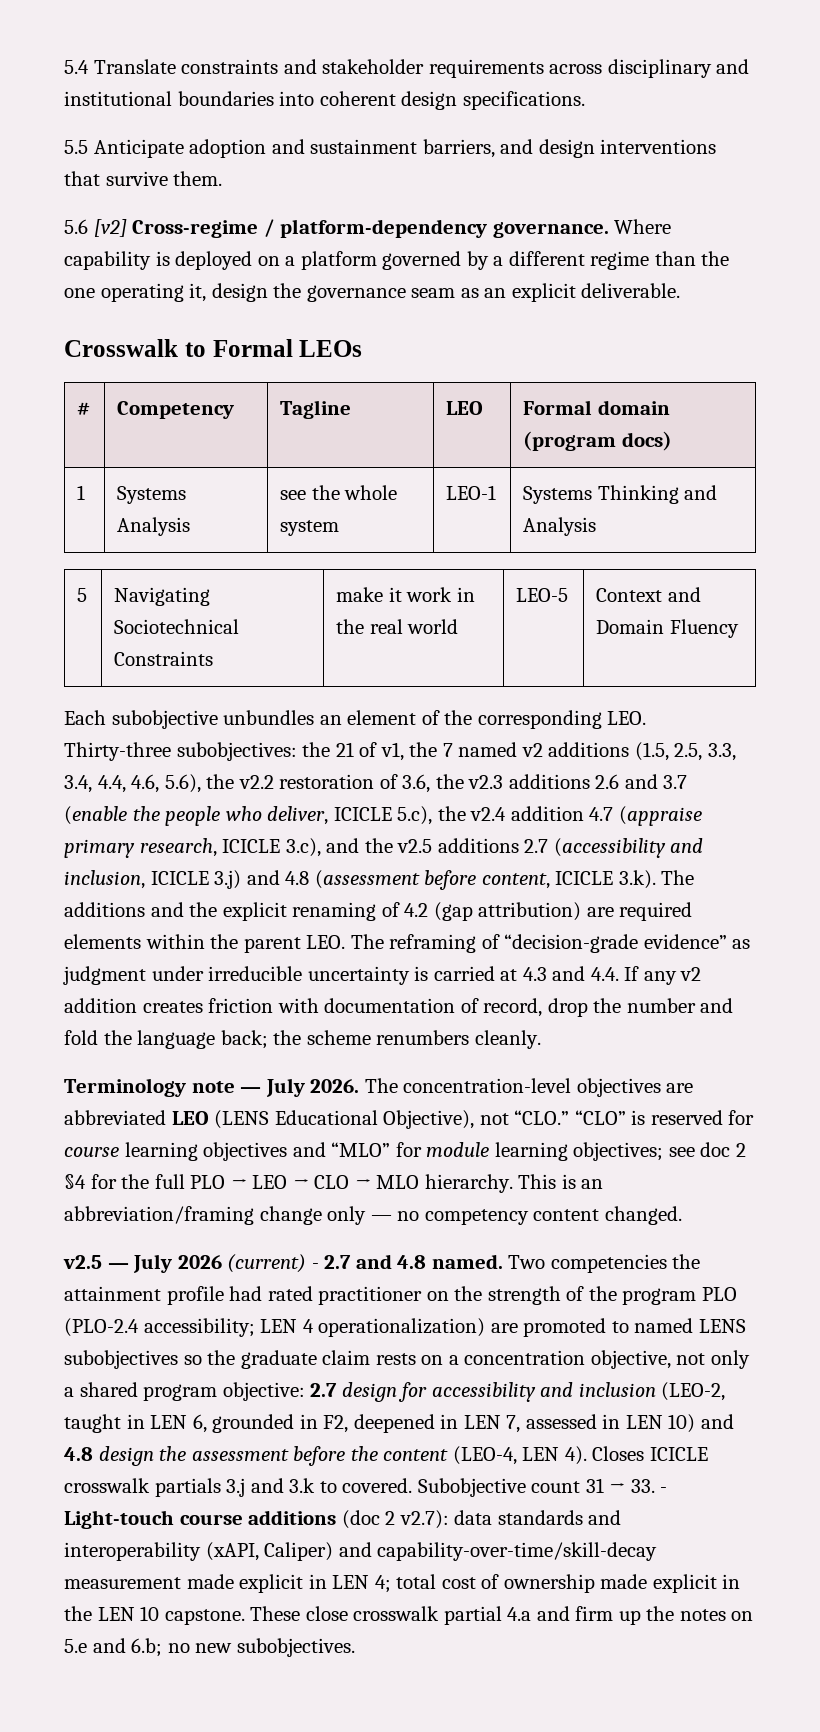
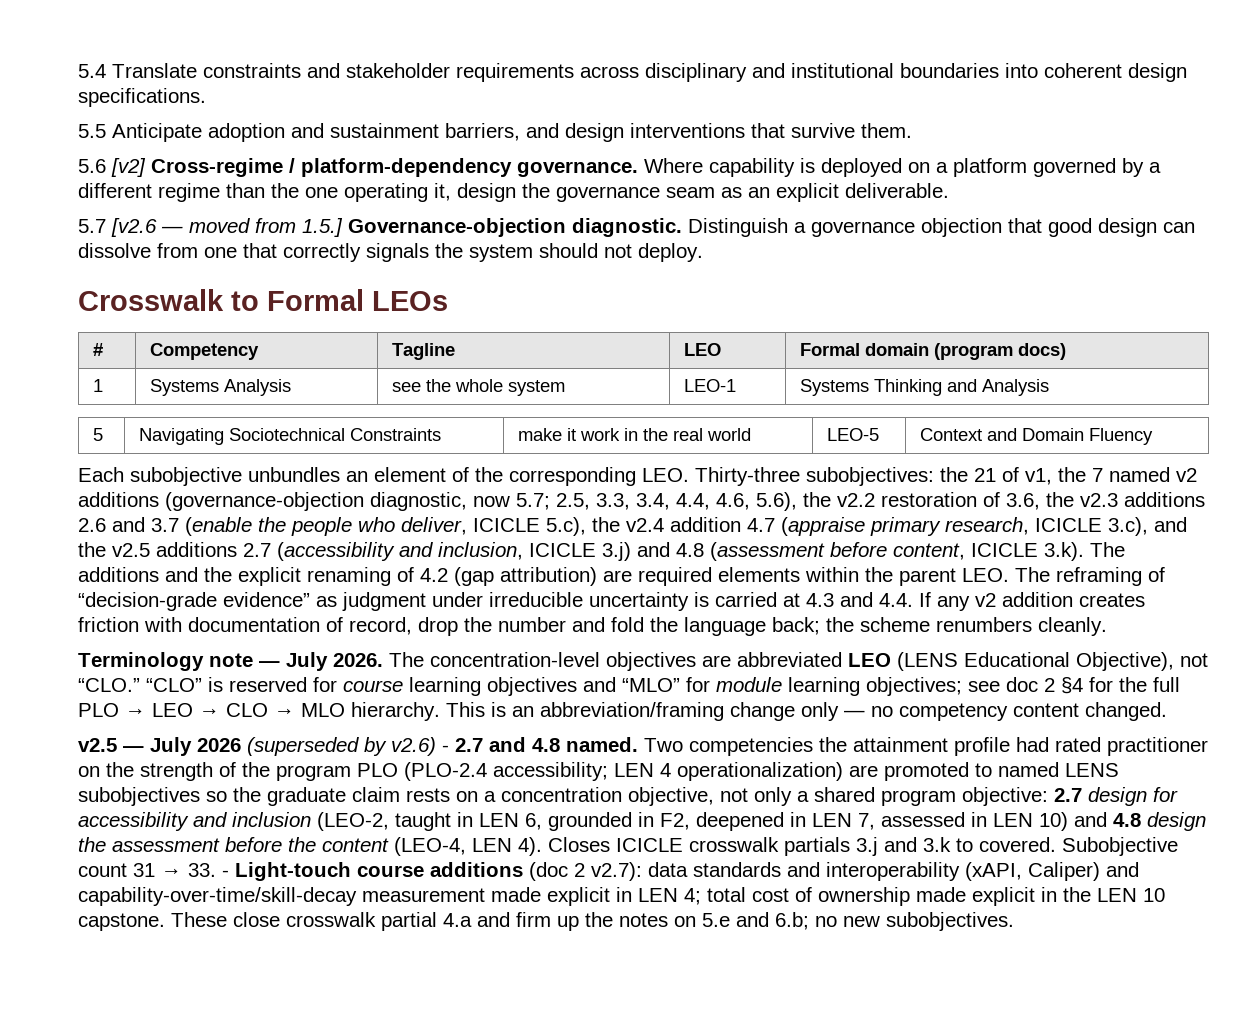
+ 5.7 [v2.6 — moved from 1.5.] Governance-objection diagnostic. Distinguish a governance objection that good design can dissolve from one that correctly signals the system should not deploy.
- the 21 of v1, the 7 named v2 additions (1.5, 2.5, 3.3, 3.4, 4.4, 4.6, 5.6), the v2.2 restoration of 3.6, the v2.3 additions 2.6 and 3.7 (enable the people who deliver, ICICLE 5.c), the v2.4 addition 4.7 (appraise primary research, ICICLE 3.c), and the v2.5 additions 2.7 (accessibility and inclusion, ICICLE 3.j) and 4.8 (assessment before content, ICICLE 3.k). The additions and the explicit renaming of 4.2 (gap attribution) are required elements within the parent LEO. The reframing of “decision-grade evidence” as judgment under irreducible uncertainty is carried at 4.3 and 4.4. If any v2 addition creates friction with documentation of record, drop the number and fold the language back;
+ the 21 of v1, the 7 named v2 additions (governance-objection diagnostic, now 5.7; 2.5, 3.3, 3.4, 4.4, 4.6, 5.6), the v2.2 restoration of 3.6, the v2.3 additions 2.6 and 3.7 (enable the people who deliver, ICICLE 5.c), the v2.4 addition 4.7 (appraise primary research, ICICLE 3.c), and the v2.5 additions 2.7 (accessibility and inclusion, ICICLE 3.j) and 4.8 (assessment before content, ICICLE 3.k). The additions and the explicit renaming of 4.2 (gap attribution) are required elements within the parent LEO. The reframing of “decision-grade evidence” as judgment under irreducible uncertainty is carried at 4.3 and 4.4. If any v2 addition creates friction with documentation of record, drop the number and fold the language back;
- v2.5 — July 2026 (current) - 2.7 and 4.8 named.
+ v2.5 — July 2026 (superseded by v2.6) - 2.7 and 4.8 named.

